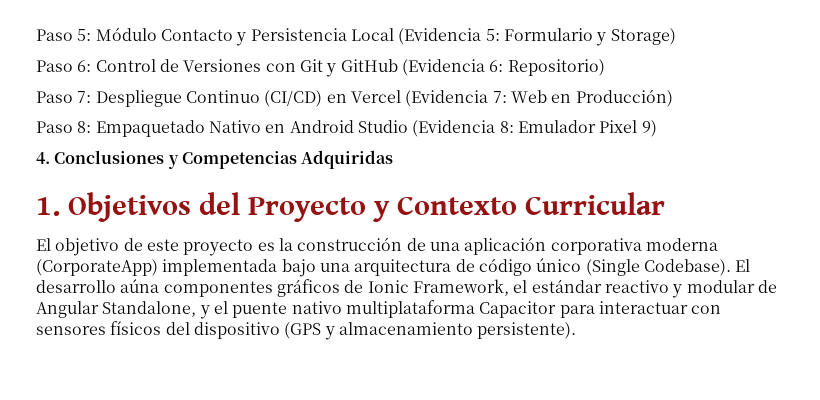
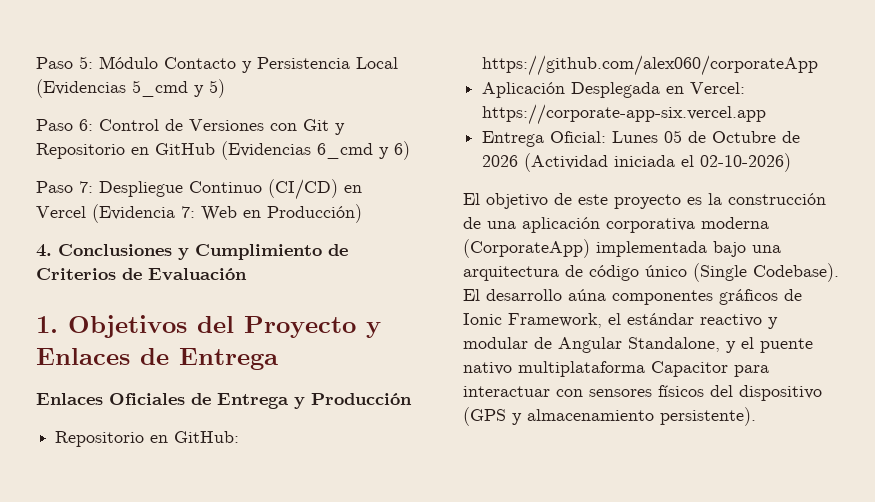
- Paso 5: Módulo Contacto y Persistencia Local (Evidencia 5: Formulario y Storage)
+ Paso 5: Módulo Contacto y Persistencia Local (Evidencias 5_cmd y 5)
- Paso 6: Control de Versiones con Git y GitHub (Evidencia 6: Repositorio)
+ Paso 6: Control de Versiones con Git y Repositorio en GitHub (Evidencias 6_cmd y 6)
- Paso 8: Empaquetado Nativo en Android Studio (Evidencia 8: Emulador Pixel 9)
- 4. Conclusiones y Competencias Adquiridas
+ 4. Conclusiones y Cumplimiento de Criterios de Evaluación
- 1. Objetivos del Proyecto y Contexto Curricular
+ 1. Objetivos del Proyecto y Enlaces de Entrega
+ Enlaces Oficiales de Entrega y Producción
+ Repositorio en GitHub: https://github.com/alex060/corporateApp
+ Aplicación Desplegada en Vercel: https://corporate-app-six.vercel.app
+ Entrega Oficial: Lunes 05 de Octubre de 2026 (Actividad iniciada el 02-10-2026)

